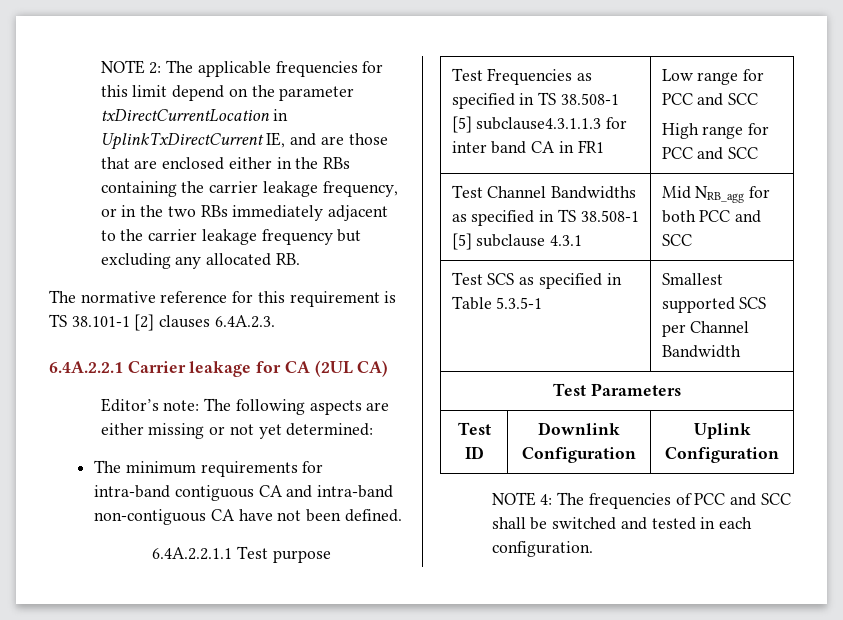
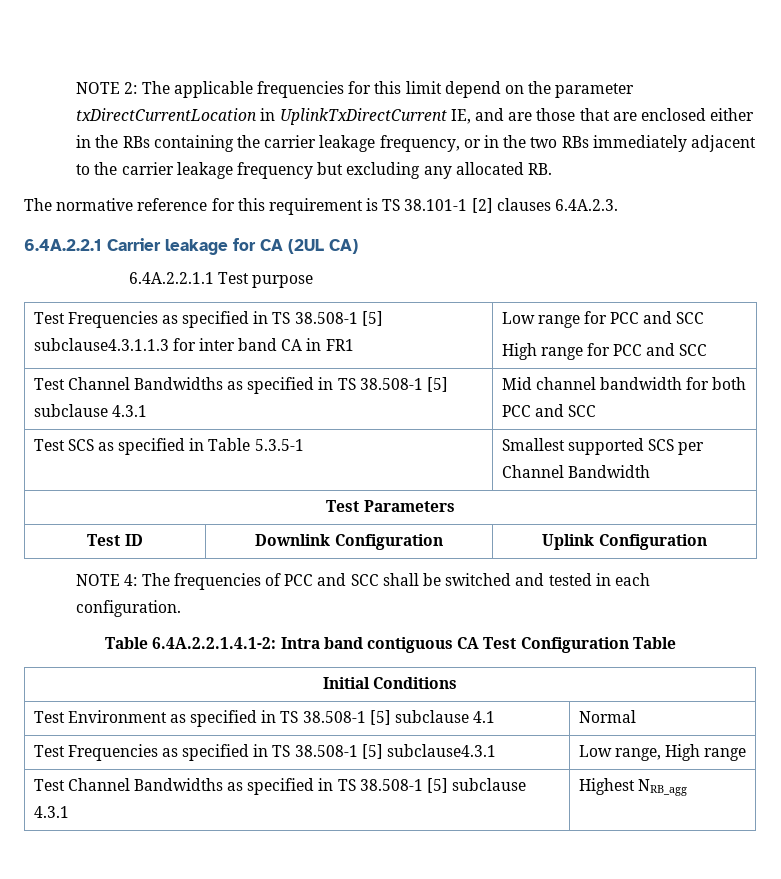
- Editor’s note: The following aspects are either missing or not yet determined:
- The minimum requirements for intra-band contiguous CA and intra-band non-contiguous CA have not been defined.
- Test Channel Bandwidths as specified in TS 38.508-1 [5] subclause 4.3.1 | Mid NRB_agg for both PCC and SCC
+ Test Channel Bandwidths as specified in TS 38.508-1 [5] subclause 4.3.1 | Mid channel bandwidth for both PCC and SCC
+ Table 6.4A.2.2.1.4.1-2: Intra band contiguous CA Test Configuration Table
+ Initial Conditions
+ Test Environment as specified in TS 38.508-1 [5] subclause 4.1 | Normal
+ Test Frequencies as specified in TS 38.508-1 [5] subclause4.3.1 | Low range, High range
+ Test Channel Bandwidths as specified in TS 38.508-1 [5] subclause 4.3.1 | Highest NRB_agg

